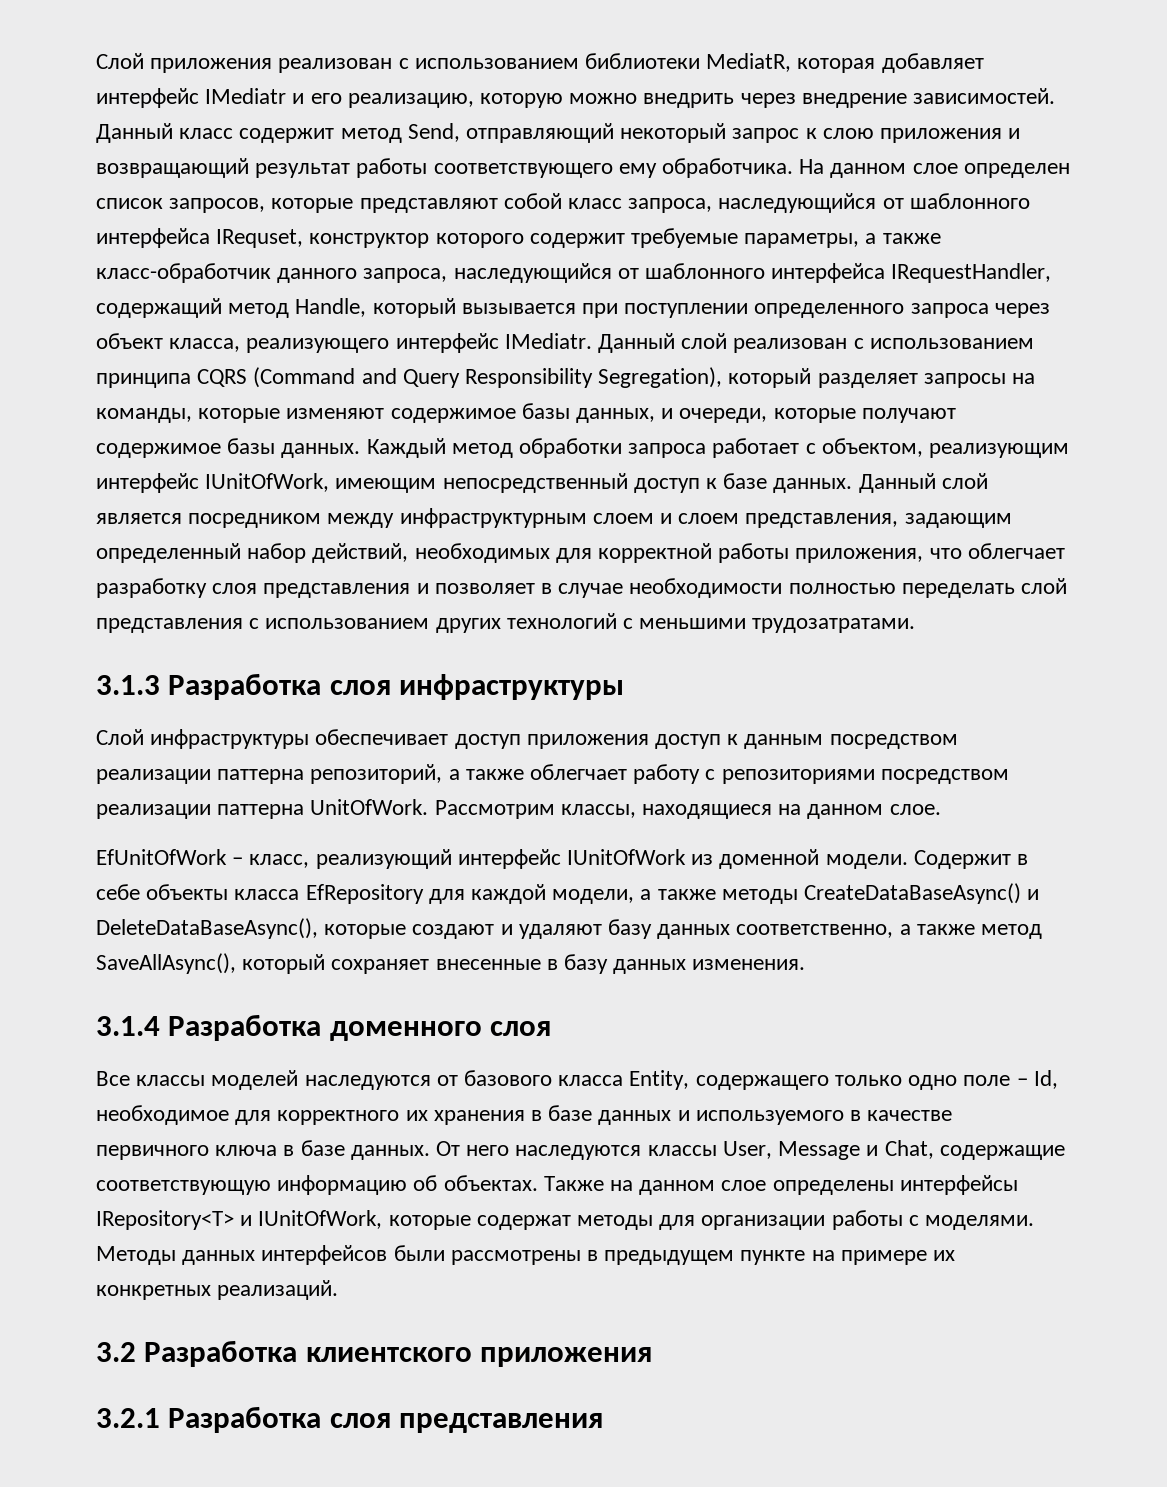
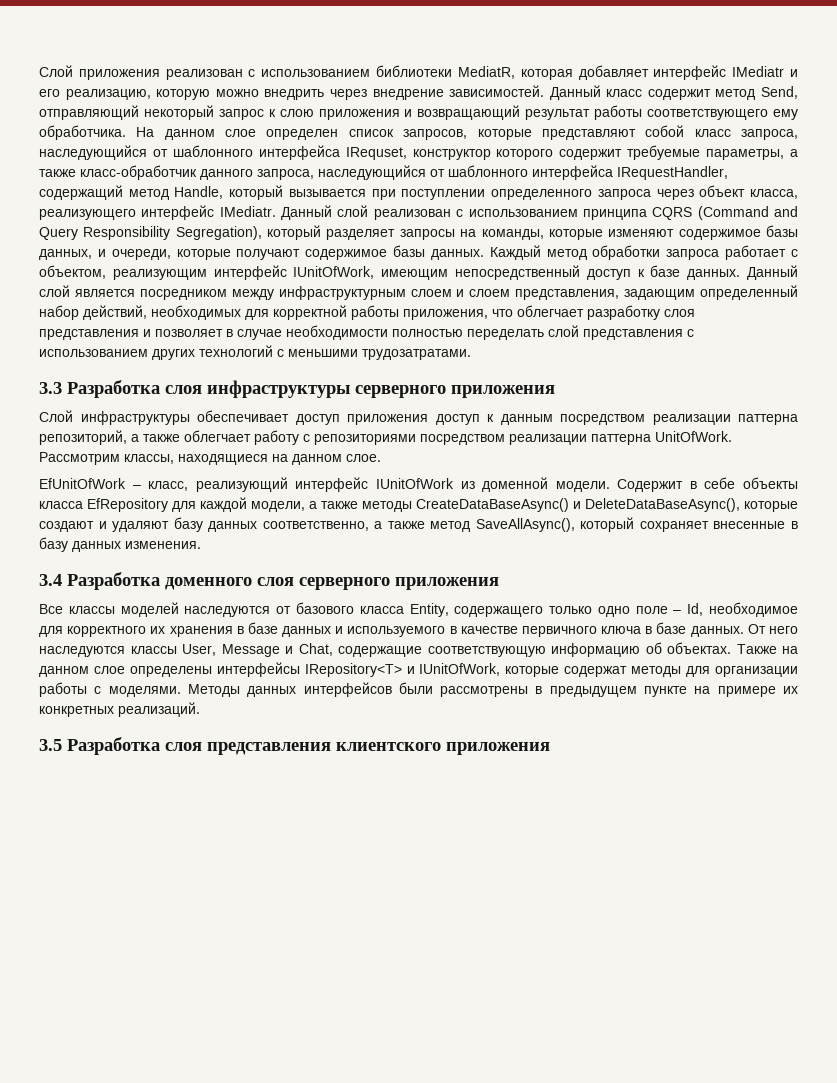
- 3.1.3 Разработка слоя инфраструктуры
+ 3.3 Разработка слоя инфраструктуры серверного приложения
- 3.1.4 Разработка доменного слоя
+ 3.4 Разработка доменного слоя серверного приложения
- 3.2 Разработка клиентского приложения
- 3.2.1 Разработка слоя представления
+ 3.5 Разработка слоя представления клиентского приложения

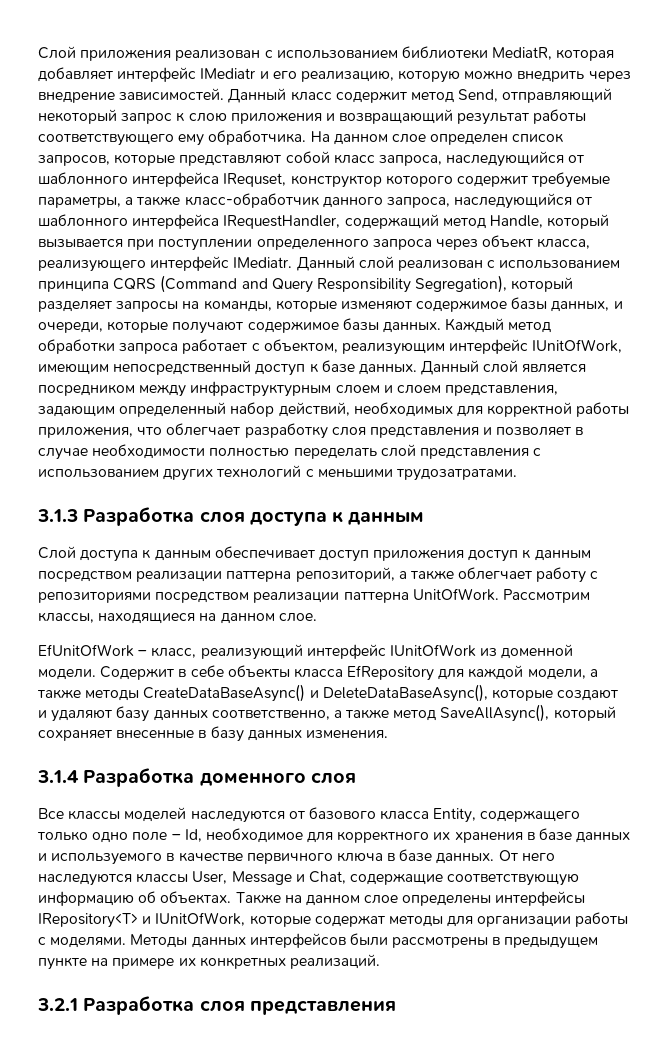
- 3.3 Разработка слоя инфраструктуры серверного приложения
- Слой инфраструктуры обеспечивает доступ приложения доступ к данным посредством реализации паттерна репозиторий, а также облегчает работу с репозиториями посредством реализации паттерна UnitOfWork.
+ 3.1.3 Разработка слоя доступа к данным
+ Слой доступа к данным обеспечивает доступ приложения доступ к данным посредством реализации паттерна репозиторий, а также облегчает работу с репозиториями посредством реализации паттерна UnitOfWork.
- 3.4 Разработка доменного слоя серверного приложения
+ 3.1.4 Разработка доменного слоя
- 3.5 Разработка слоя представления клиентского приложения
+ 3.2.1 Разработка слоя представления

